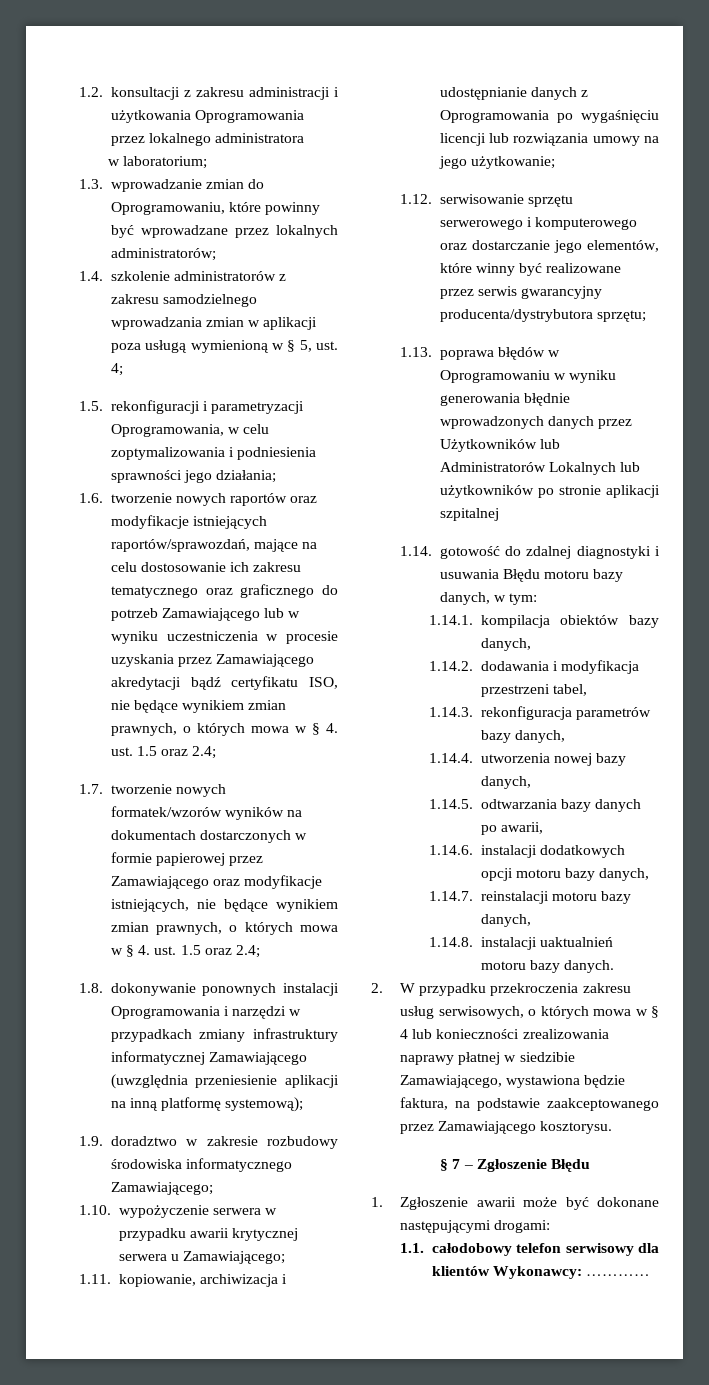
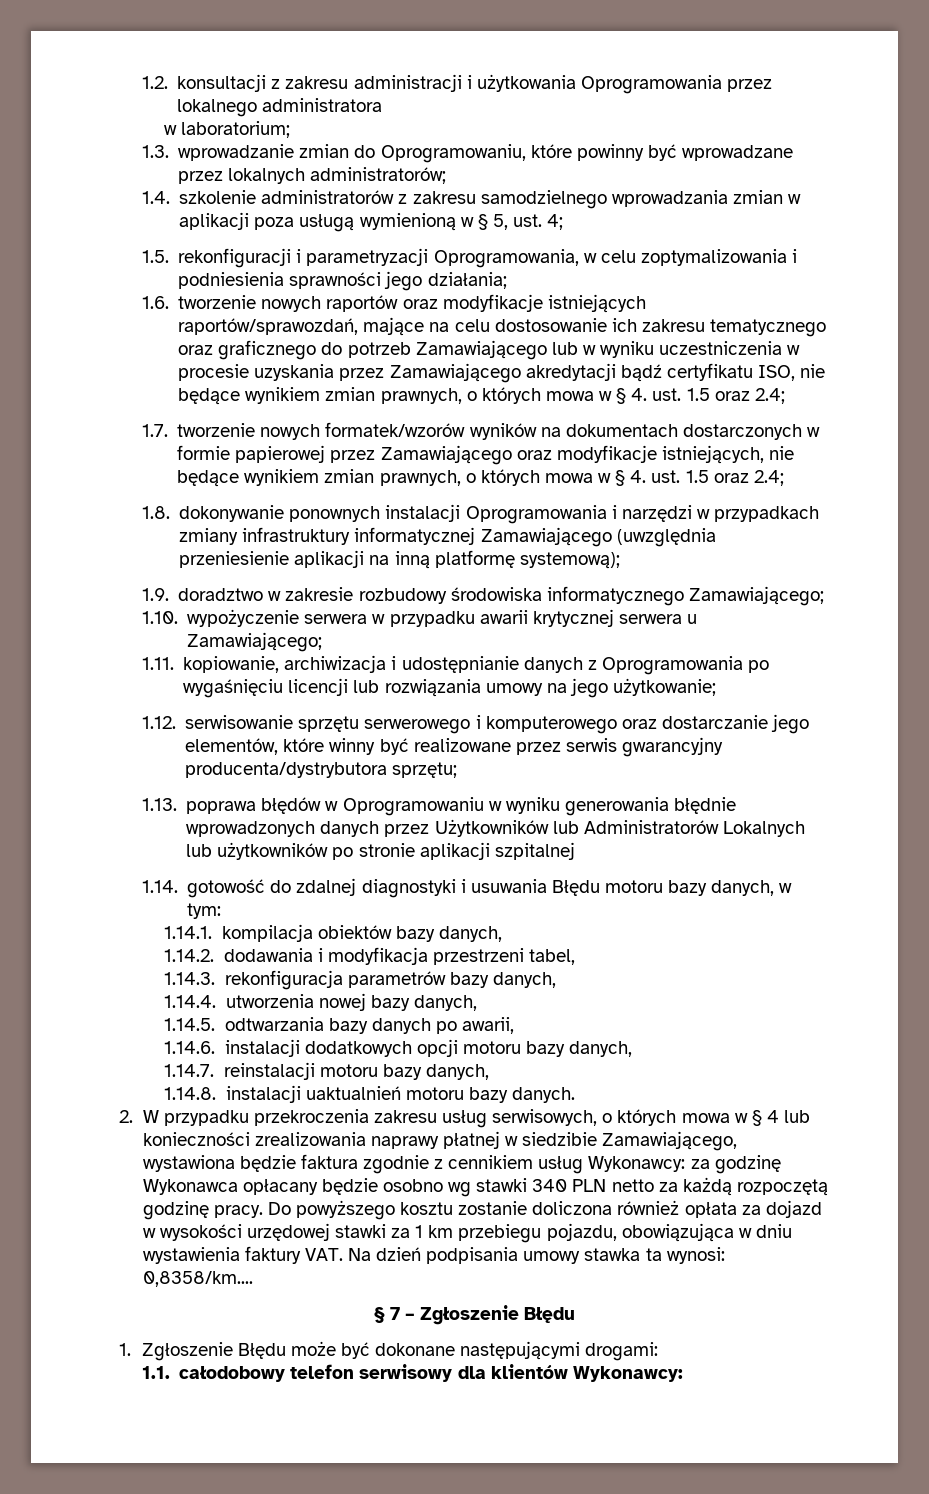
- 2. W przypadku przekroczenia zakresu usług serwisowych, o których mowa w § 4 lub konieczności zrealizowania naprawy płatnej w siedzibie Zamawiającego, wystawiona będzie faktura, na podstawie zaakceptowanego przez Zamawiającego kosztorysu.
+ 2. W przypadku przekroczenia zakresu usług serwisowych, o których mowa w § 4 lub konieczności zrealizowania naprawy płatnej w siedzibie Zamawiającego, wystawiona będzie faktura zgodnie z cennikiem usług Wykonawcy: za godzinę Wykonawca opłacany będzie osobno wg stawki 340 PLN netto za każdą rozpoczętą godzinę pracy. Do powyższego kosztu zostanie doliczona również opłata za dojazd w wysokości urzędowej stawki za 1 km przebiegu pojazdu, obowiązująca w dniu wystawienia faktury VAT. Na dzień podpisania umowy stawka ta wynosi: 0,8358/km....
- 1. Zgłoszenie awarii może być dokonane następującymi drogami:
+ 1. Zgłoszenie Błędu może być dokonane następującymi drogami:
- 1.1. całodobowy telefon serwisowy dla klientów Wykonawcy: …………
+ 1.1. całodobowy telefon serwisowy dla klientów Wykonawcy:

